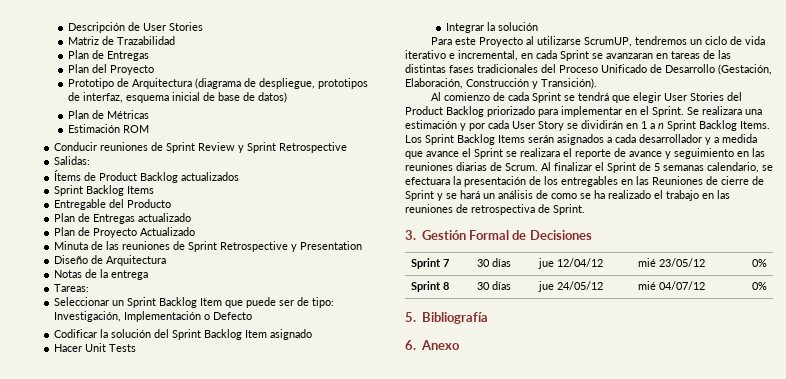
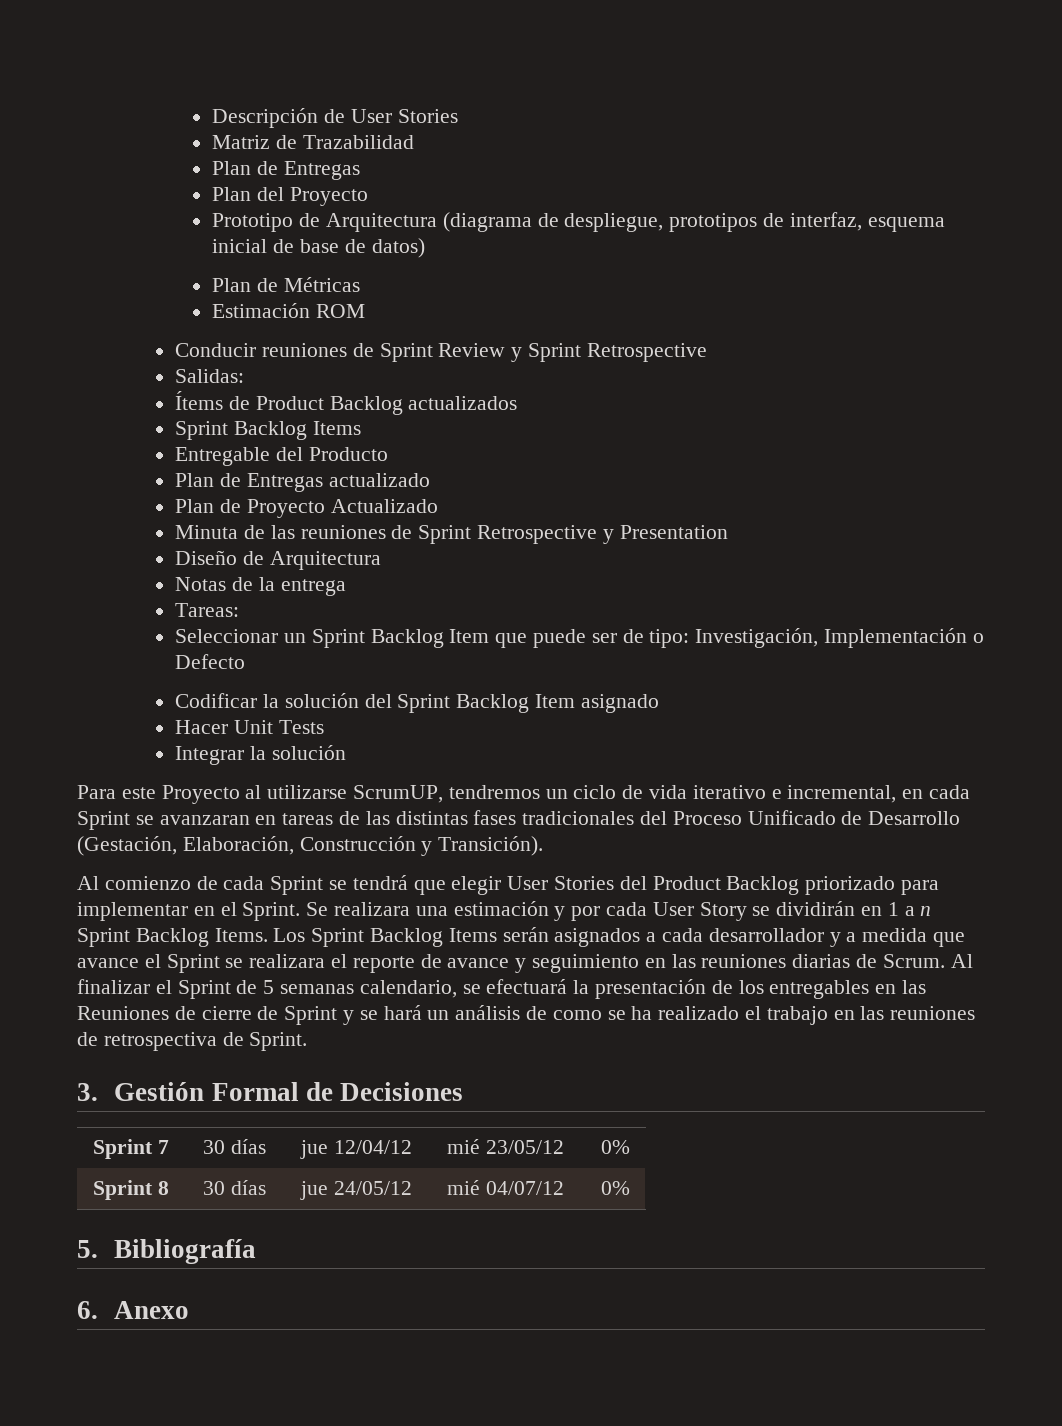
- Al finalizar el Sprint de 5 semanas calendario, se efectuara la presentación de los entregables en las Reuniones de cierre de Sprint y se hará un análisis de como se ha realizado el trabajo en las reuniones de retrospectiva de Sprint.
+ Al finalizar el Sprint de 5 semanas calendario, se efectuará la presentación de los entregables en las Reuniones de cierre de Sprint y se hará un análisis de como se ha realizado el trabajo en las reuniones de retrospectiva de Sprint.

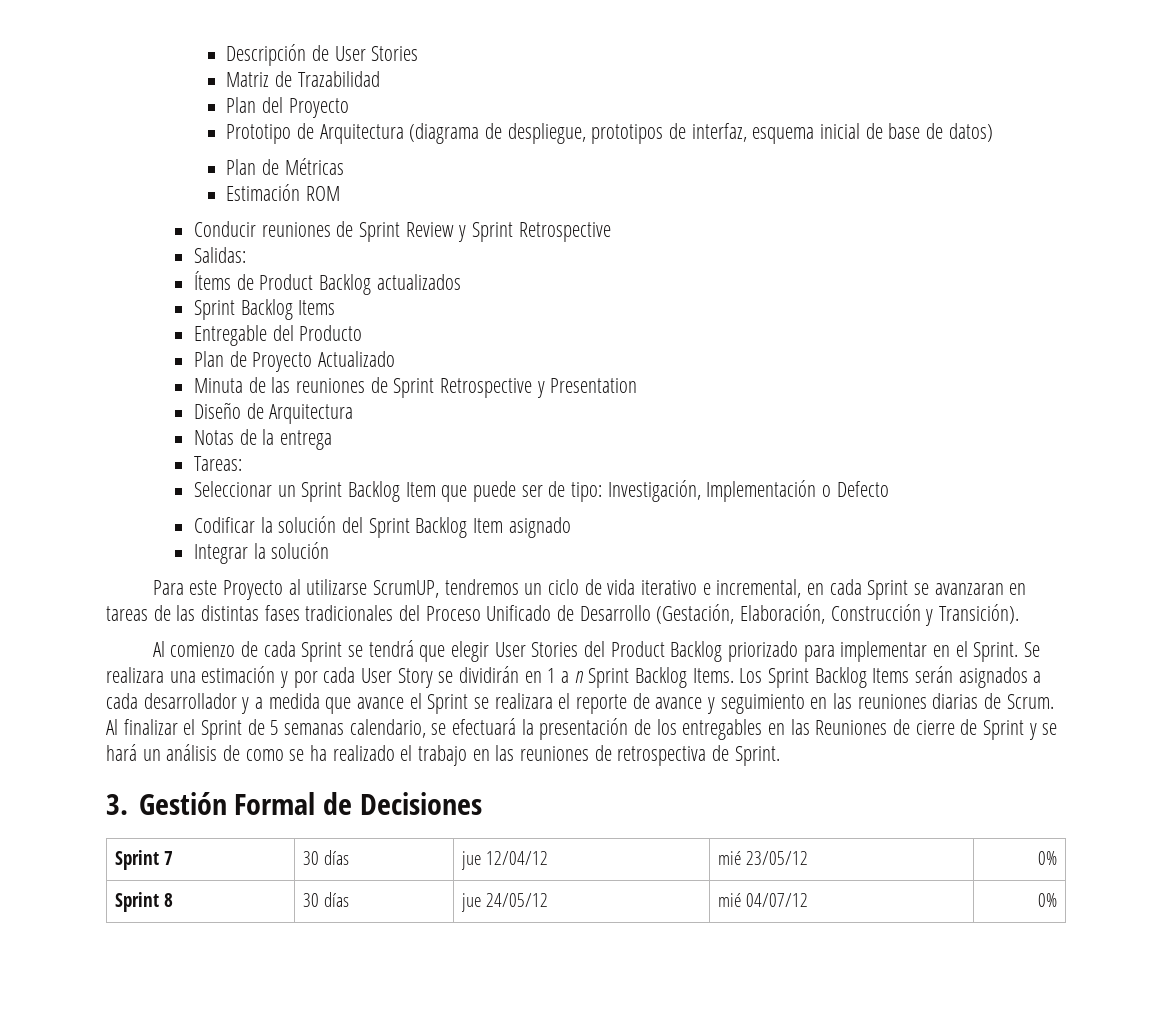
  Matriz de Trazabilidad
- Plan de Entregas
- Plan de Entregas actualizado
- Hacer Unit Tests
- 5. Bibliografía
- 6. Anexo

